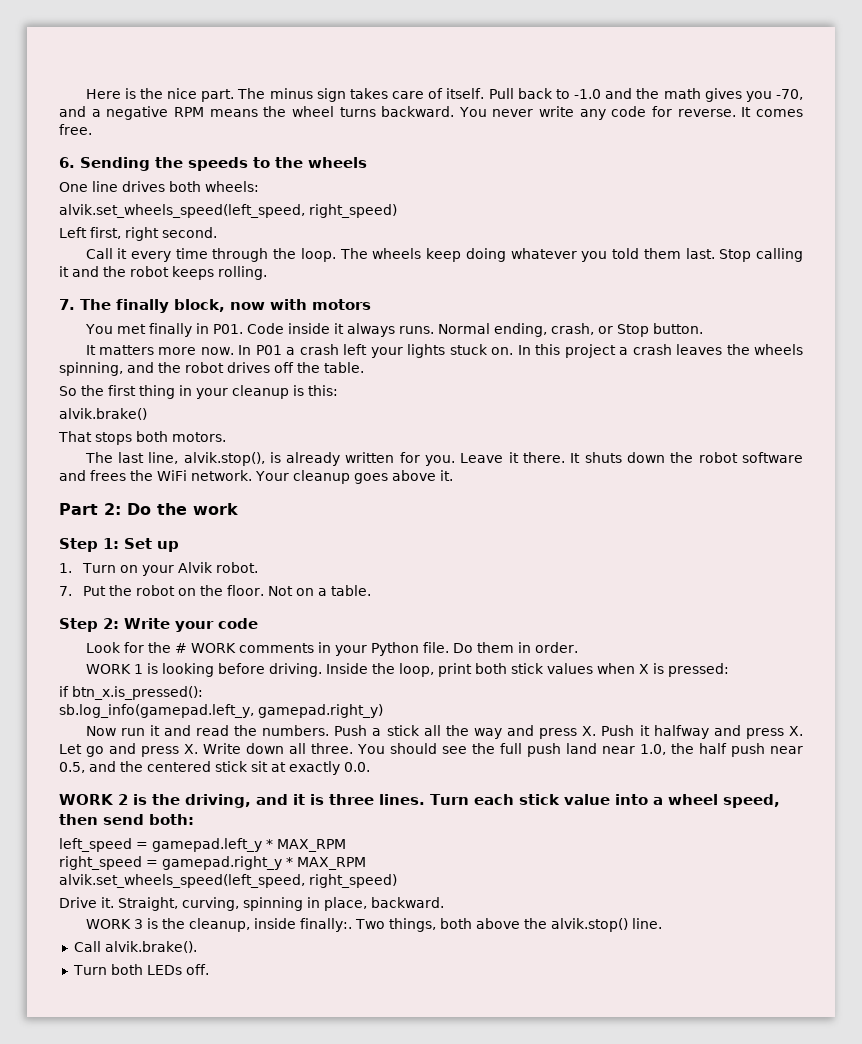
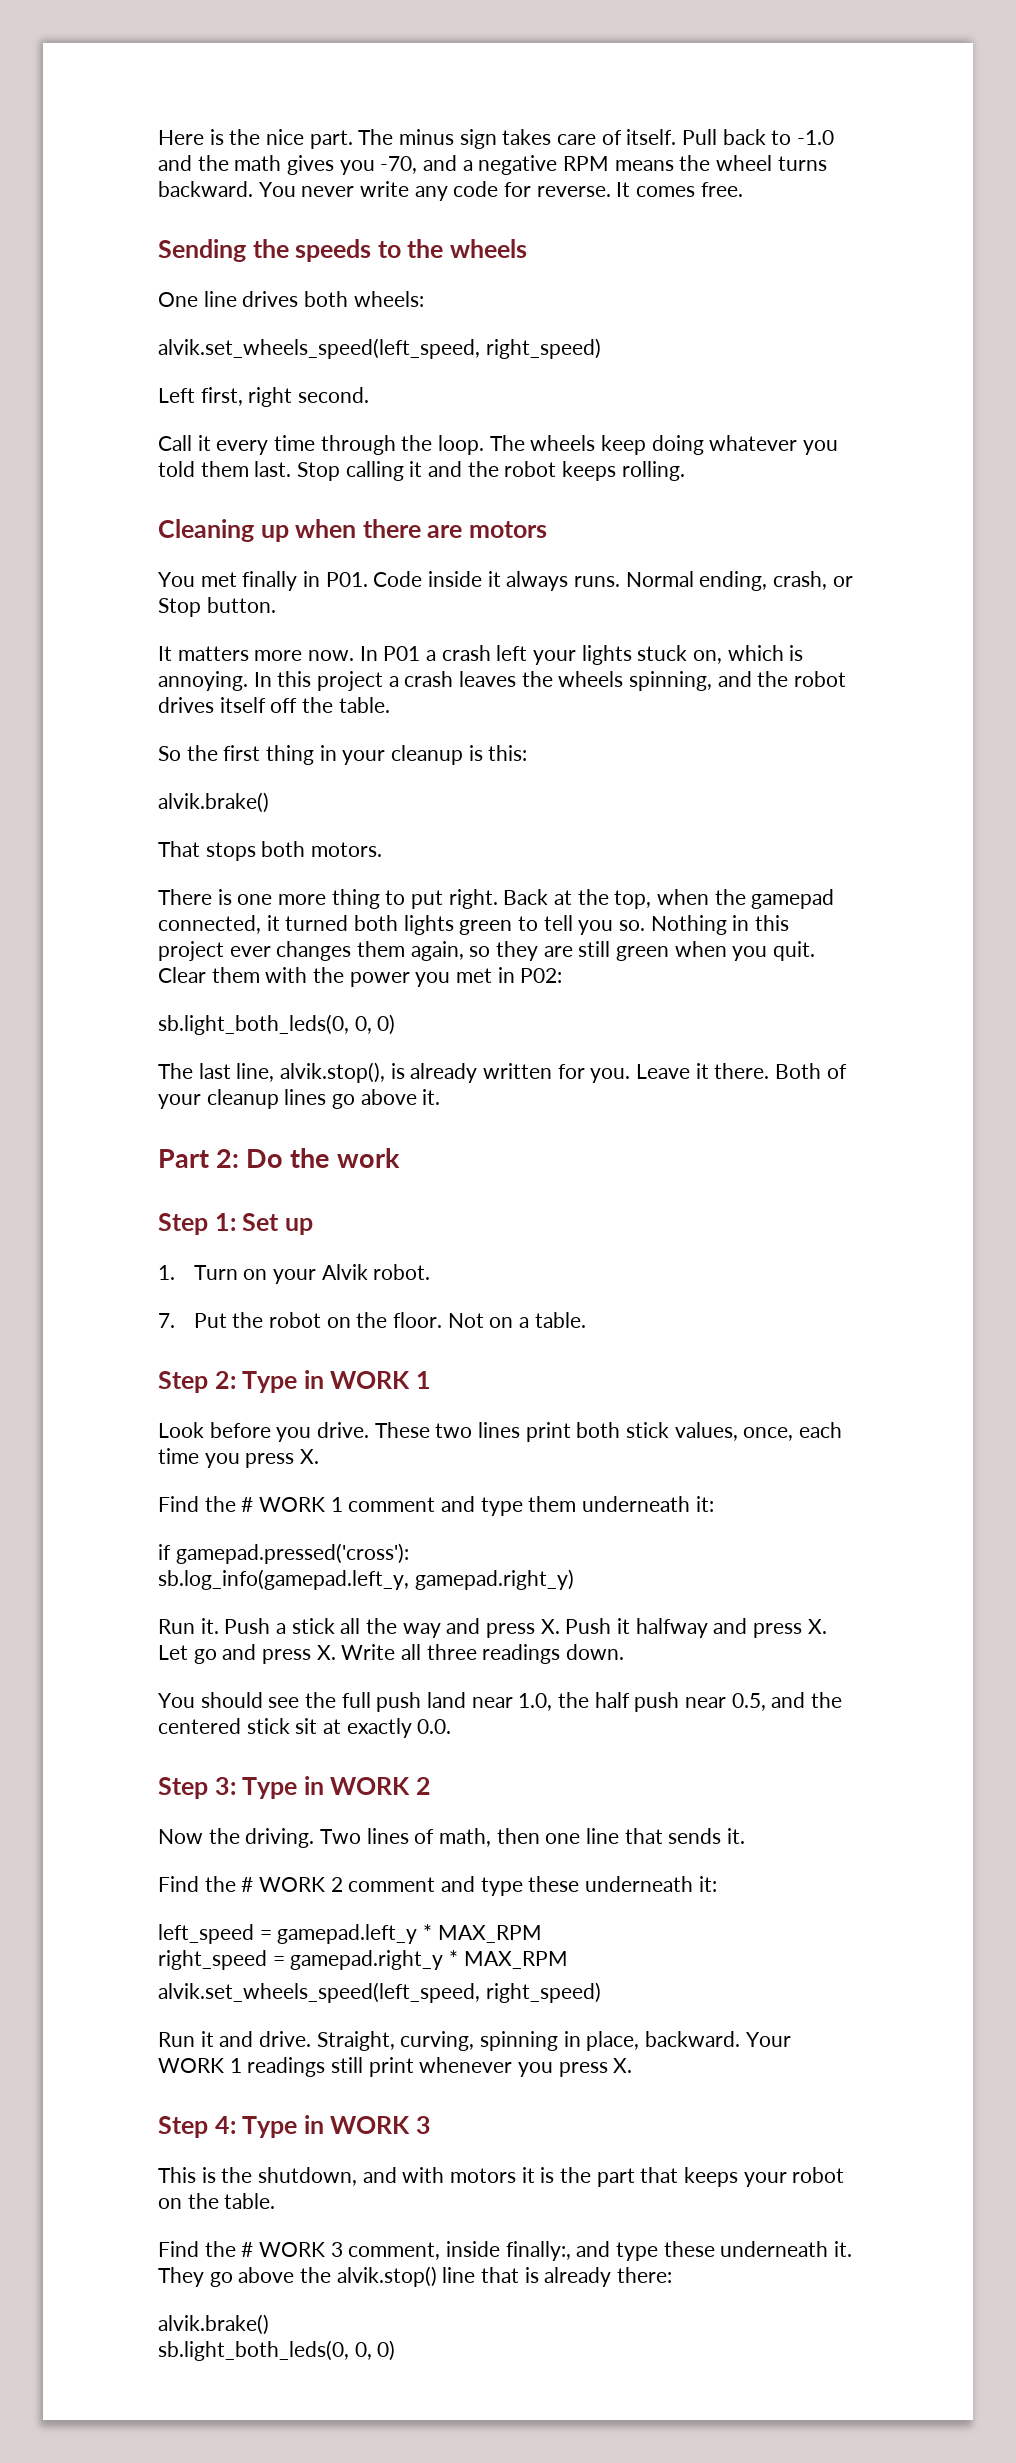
- 6. Sending the speeds to the wheels
+ Sending the speeds to the wheels
- 7. The finally block, now with motors
+ Cleaning up when there are motors
- In P01 a crash left your lights stuck on.
+ In P01 a crash left your lights stuck on, which is annoying.
- In this project a crash leaves the wheels spinning, and the robot drives off the table.
+ In this project a crash leaves the wheels spinning, and the robot drives itself off the table.
+ There is one more thing to put right. Back at the top, when the gamepad connected, it turned both lights green to tell you so. Nothing in this project ever changes them again, so they are still green when you quit. Clear them with the power you met in P02:
+ sb.light_both_leds(0, 0, 0)
- It shuts down the robot software and frees the WiFi network. Your cleanup goes above it.
+ Both of your cleanup lines go above it.
- Step 2: Write your code
- Look for the # WORK comments in your Python file. Do them in order.
- WORK 1 is looking before driving. Inside the loop, print both stick values when X is pressed:
+ Step 2: Type in WORK 1
+ Look before you drive. These two lines print both stick values, once, each time you press X.
+ Find the # WORK 1 comment and type them underneath it:
- if btn_x.is_pressed():
+ if gamepad.pressed('cross'):
- Now run it and read the numbers.
+ Run it.
- Push a stick all the way and press X. Push it halfway and press X. Let go and press X. Write down all three. You should see the full push land near 1.0, the half push near 0.5, and the centered stick sit at exactly 0.0.
+ Push a stick all the way and press X. Push it halfway and press X. Let go and press X. Write all three readings down.
+ You should see the full push land near 1.0, the half push near 0.5, and the centered stick sit at exactly 0.0.
- WORK 2 is the driving, and it is three lines. Turn each stick value into a wheel speed, then send both:
+ Step 3: Type in WORK 2
+ Now the driving. Two lines of math, then one line that sends it.
+ Find the # WORK 2 comment and type these underneath it:
- Drive it.
+ Run it and drive.
- Straight, curving, spinning in place, backward.
- WORK 3 is the cleanup, inside finally:. Two things, both above the alvik.stop() line.
- Call alvik.brake().
- Turn both LEDs off.
+ Straight, curving, spinning in place, backward. Your WORK 1 readings still print whenever you press X.
+ Step 4: Type in WORK 3
+ This is the shutdown, and with motors it is the part that keeps your robot on the table.
+ Find the # WORK 3 comment, inside finally:, and type these underneath it. They go above the alvik.stop() line that is already there:
+ alvik.brake()
+ sb.light_both_leds(0, 0, 0)

